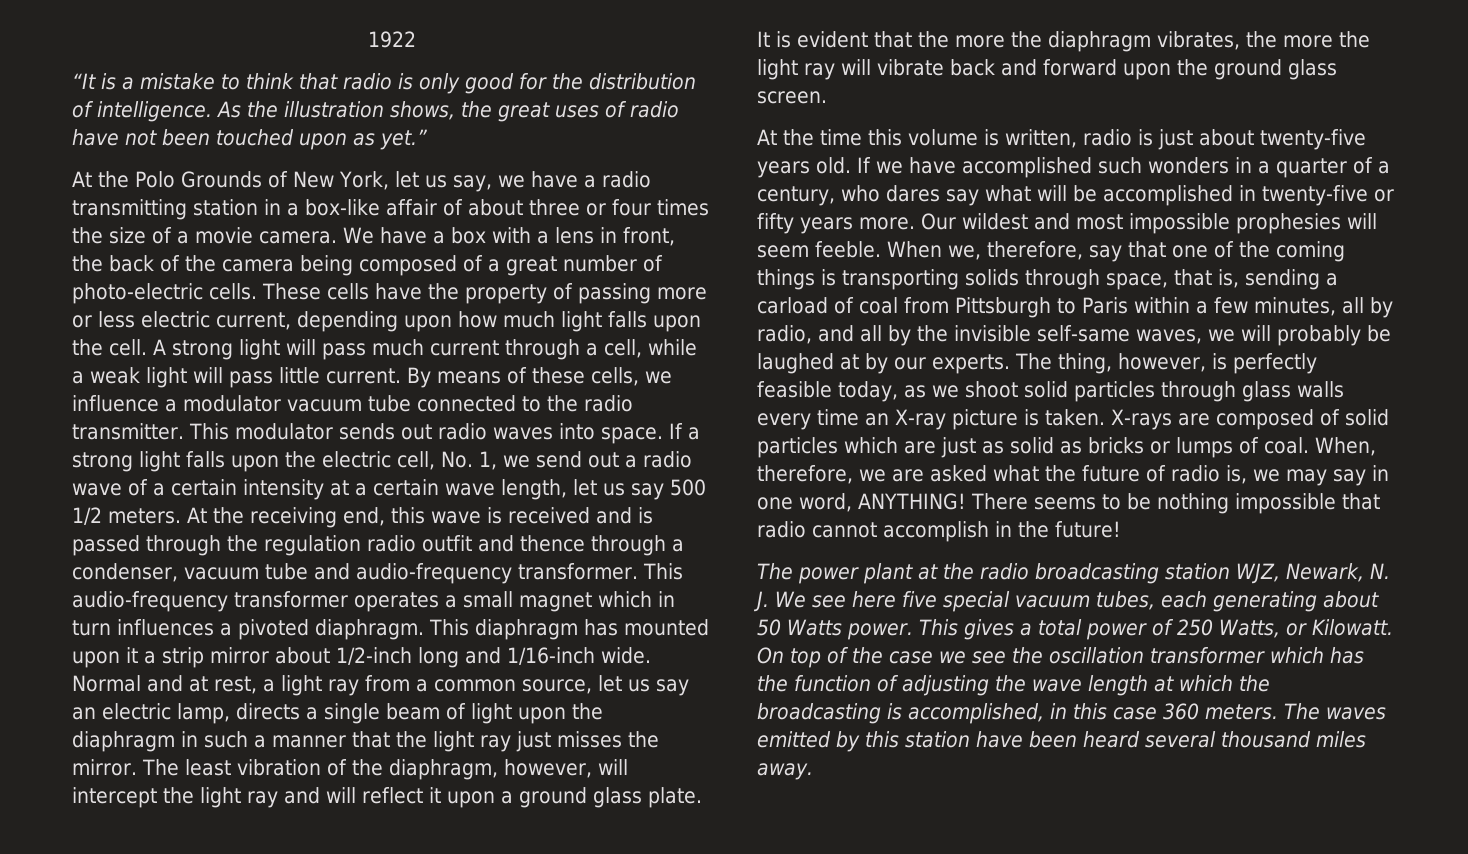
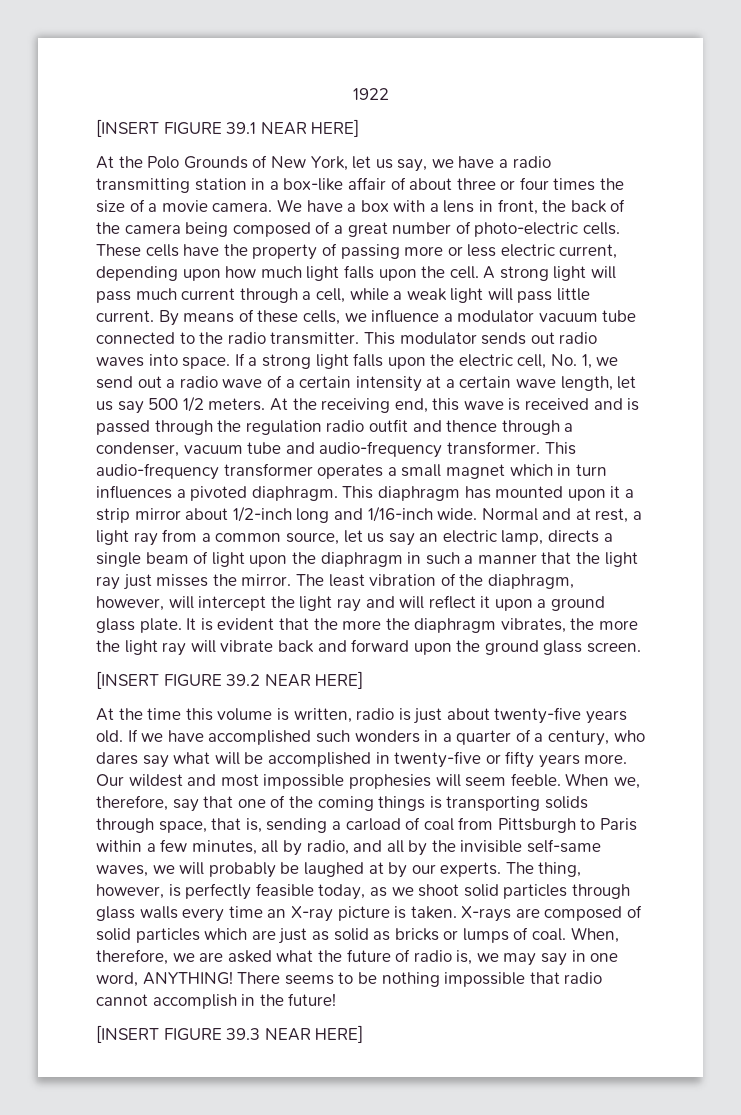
- “It is a mistake to think that radio is only good for the distribution of intelligence. As the illustration shows, the great uses of radio have not been touched upon as yet.”
+ [INSERT FIGURE 39.1 NEAR HERE]
+ [INSERT FIGURE 39.2 NEAR HERE]
- The power plant at the radio broadcasting station WJZ, Newark, N. J. We see here five special vacuum tubes, each generating about 50 Watts power. This gives a total power of 250 Watts, or Kilowatt. On top of the case we see the oscillation transformer which has the function of adjusting the wave length at which the broadcasting is accomplished, in this case 360 meters. The waves emitted by this station have been heard several thousand miles away.
+ [INSERT FIGURE 39.3 NEAR HERE]

